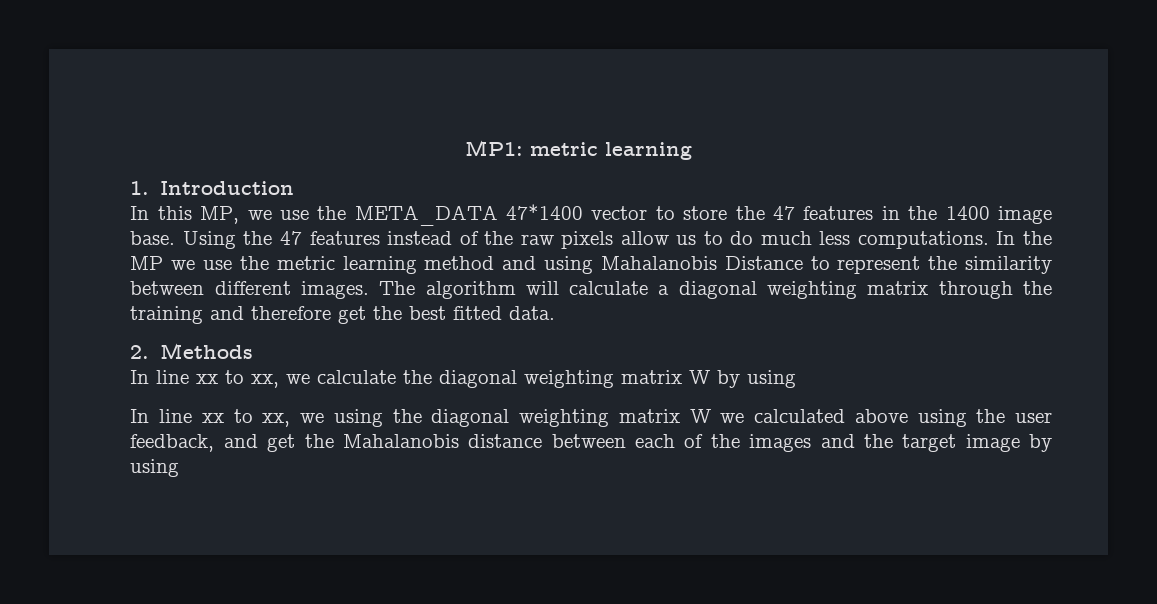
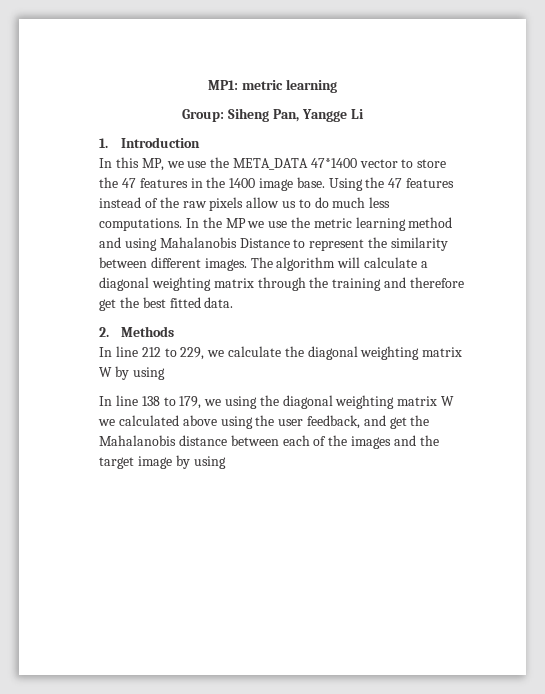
+ Group: Siheng Pan, Yangge Li
- In line xx to xx, we calculate the diagonal weighting matrix W by using
+ In line 212 to 229, we calculate the diagonal weighting matrix W by using
- In line xx to xx, we using the diagonal weighting matrix W we calculated above using the user feedback, and get the Mahalanobis distance between each of the images and the target image by using
+ In line 138 to 179, we using the diagonal weighting matrix W we calculated above using the user feedback, and get the Mahalanobis distance between each of the images and the target image by using

